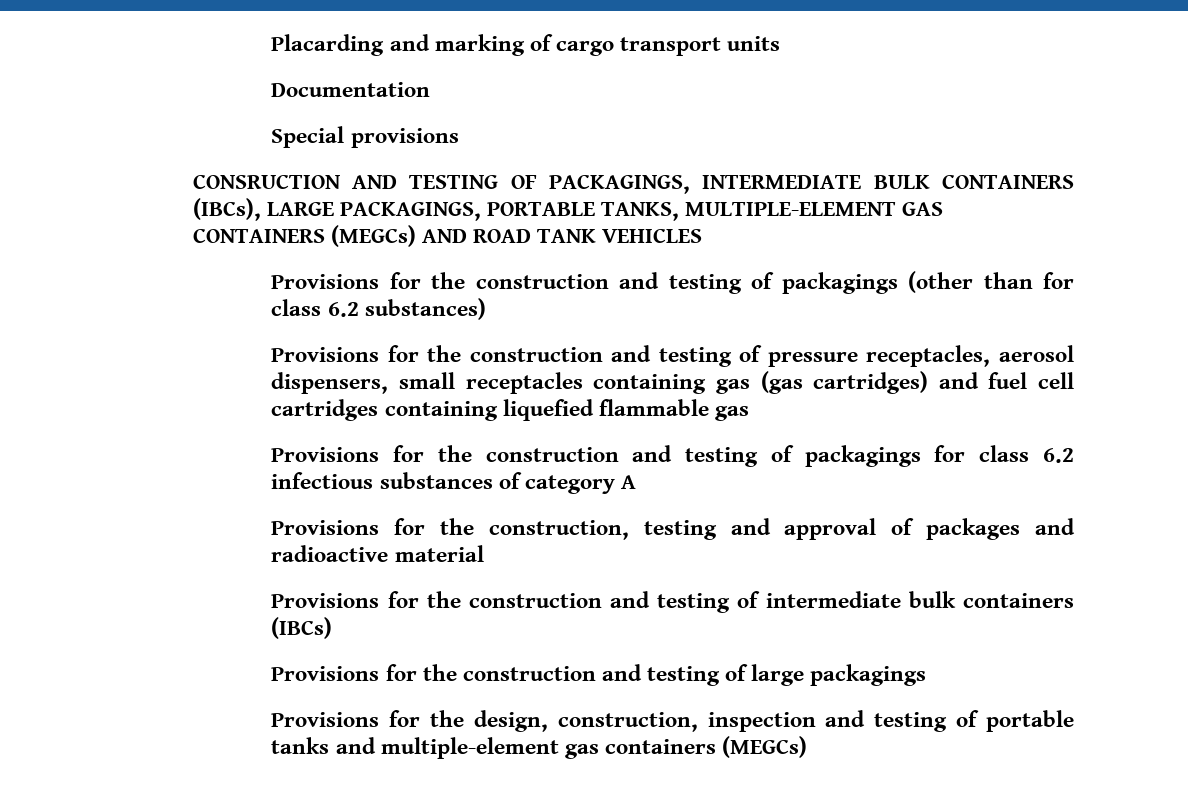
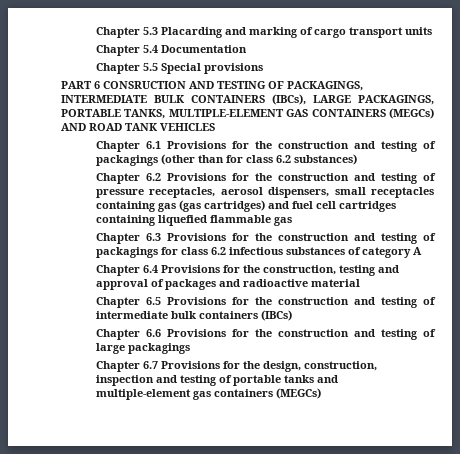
- Placarding and marking of cargo transport units
+ Chapter 5.3 Placarding and marking of cargo transport units
- Documentation
+ Chapter 5.4 Documentation
- Special provisions
+ Chapter 5.5 Special provisions
- CONSRUCTION AND TESTING OF PACKAGINGS, INTERMEDIATE BULK CONTAINERS (IBCs), LARGE PACKAGINGS, PORTABLE TANKS, MULTIPLE-ELEMENT GAS CONTAINERS (MEGCs) AND ROAD TANK VEHICLES
+ PART 6 CONSRUCTION AND TESTING OF PACKAGINGS, INTERMEDIATE BULK CONTAINERS (IBCs), LARGE PACKAGINGS, PORTABLE TANKS, MULTIPLE-ELEMENT GAS CONTAINERS (MEGCs) AND ROAD TANK VEHICLES
- Provisions for the construction and testing of packagings (other than for class 6.2 substances)
+ Chapter 6.1 Provisions for the construction and testing of packagings (other than for class 6.2 substances)
- Provisions for the construction and testing of pressure receptacles, aerosol dispensers, small receptacles containing gas (gas cartridges) and fuel cell cartridges containing liquefied flammable gas
+ Chapter 6.2 Provisions for the construction and testing of pressure receptacles, aerosol dispensers, small receptacles containing gas (gas cartridges) and fuel cell cartridges containing liquefied flammable gas
- Provisions for the construction and testing of packagings for class 6.2 infectious substances of category A
+ Chapter 6.3 Provisions for the construction and testing of packagings for class 6.2 infectious substances of category A
- Provisions for the construction, testing and approval of packages and radioactive material
+ Chapter 6.4 Provisions for the construction, testing and approval of packages and radioactive material
- Provisions for the construction and testing of intermediate bulk containers (IBCs)
+ Chapter 6.5 Provisions for the construction and testing of intermediate bulk containers (IBCs)
- Provisions for the construction and testing of large packagings
+ Chapter 6.6 Provisions for the construction and testing of large packagings
- Provisions for the design, construction, inspection and testing of portable tanks and multiple-element gas containers (MEGCs)
+ Chapter 6.7 Provisions for the design, construction, inspection and testing of portable tanks and multiple-element gas containers (MEGCs)

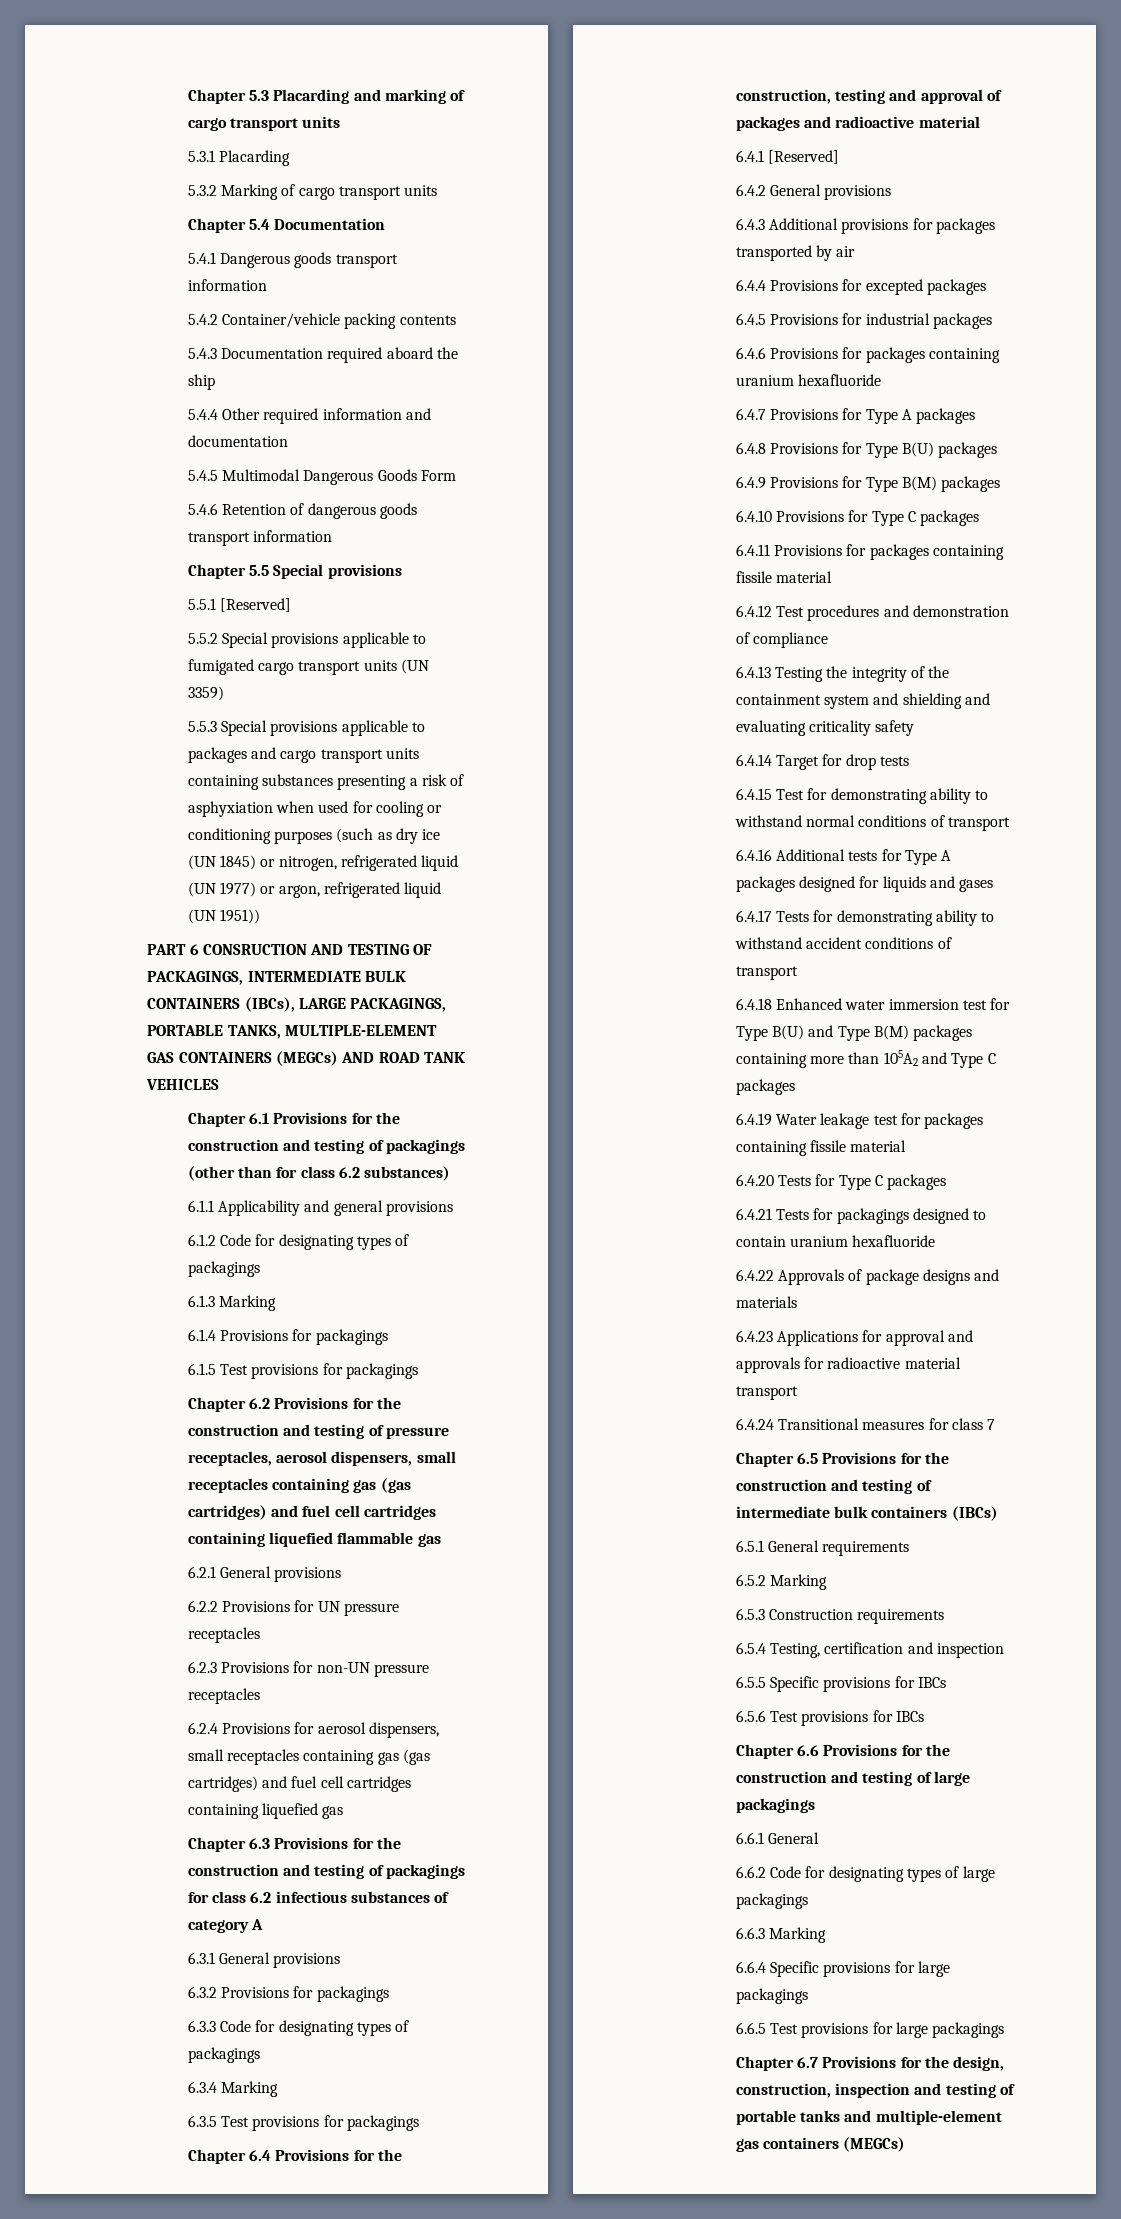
+ 5.3.1 Placarding
+ 5.3.2 Marking of cargo transport units
  Chapter 5.4 Documentation
+ 5.4.1 Dangerous goods transport information
+ 5.4.2 Container/vehicle packing contents
+ 5.4.3 Documentation required aboard the ship
+ 5.4.4 Other required information and documentation
+ 5.4.5 Multimodal Dangerous Goods Form
+ 5.4.6 Retention of dangerous goods transport information
  Chapter 5.5 Special provisions
+ 5.5.1 [Reserved]
+ 5.5.2 Special provisions applicable to fumigated cargo transport units (UN 3359)
+ 5.5.3 Special provisions applicable to packages and cargo transport units containing substances presenting a risk of asphyxiation when used for cooling or conditioning purposes (such as dry ice (UN 1845) or nitrogen, refrigerated liquid (UN 1977) or argon, refrigerated liquid (UN 1951))
+ 6.1.1 Applicability and general provisions
+ 6.1.2 Code for designating types of packagings
+ 6.1.3 Marking
+ 6.1.4 Provisions for packagings
+ 6.1.5 Test provisions for packagings
+ 6.2.1 General provisions
+ 6.2.2 Provisions for UN pressure receptacles
+ 6.2.3 Provisions for non-UN pressure receptacles
+ 6.2.4 Provisions for aerosol dispensers, small receptacles containing gas (gas cartridges) and fuel cell cartridges containing liquefied gas
+ 6.3.1 General provisions
+ 6.3.2 Provisions for packagings
+ 6.3.3 Code for designating types of packagings
+ 6.3.4 Marking
+ 6.3.5 Test provisions for packagings
+ 6.4.1 [Reserved]
+ 6.4.2 General provisions
+ 6.4.3 Additional provisions for packages transported by air
+ 6.4.4 Provisions for excepted packages
+ 6.4.5 Provisions for industrial packages
+ 6.4.6 Provisions for packages containing uranium hexafluoride
+ 6.4.7 Provisions for Type A packages
+ 6.4.8 Provisions for Type B(U) packages
+ 6.4.9 Provisions for Type B(M) packages
+ 6.4.10 Provisions for Type C packages
+ 6.4.11 Provisions for packages containing fissile material
+ 6.4.12 Test procedures and demonstration of compliance
+ 6.4.13 Testing the integrity of the containment system and shielding and evaluating criticality safety
+ 6.4.14 Target for drop tests
+ 6.4.15 Test for demonstrating ability to withstand normal conditions of transport
+ 6.4.16 Additional tests for Type A packages designed for liquids and gases
+ 6.4.17 Tests for demonstrating ability to withstand accident conditions of transport
+ 6.4.18 Enhanced water immersion test for Type B(U) and Type B(M) packages containing more than 105A2 and Type C packages
+ 6.4.19 Water leakage test for packages containing fissile material
+ 6.4.20 Tests for Type C packages
+ 6.4.21 Tests for packagings designed to contain uranium hexafluoride
+ 6.4.22 Approvals of package designs and materials
+ 6.4.23 Applications for approval and approvals for radioactive material transport
+ 6.4.24 Transitional measures for class 7
+ 6.5.1 General requirements
+ 6.5.2 Marking
+ 6.5.3 Construction requirements
+ 6.5.4 Testing, certification and inspection
+ 6.5.5 Specific provisions for IBCs
+ 6.5.6 Test provisions for IBCs
+ 6.6.1 General
+ 6.6.2 Code for designating types of large packagings
+ 6.6.3 Marking
+ 6.6.4 Specific provisions for large packagings
+ 6.6.5 Test provisions for large packagings

